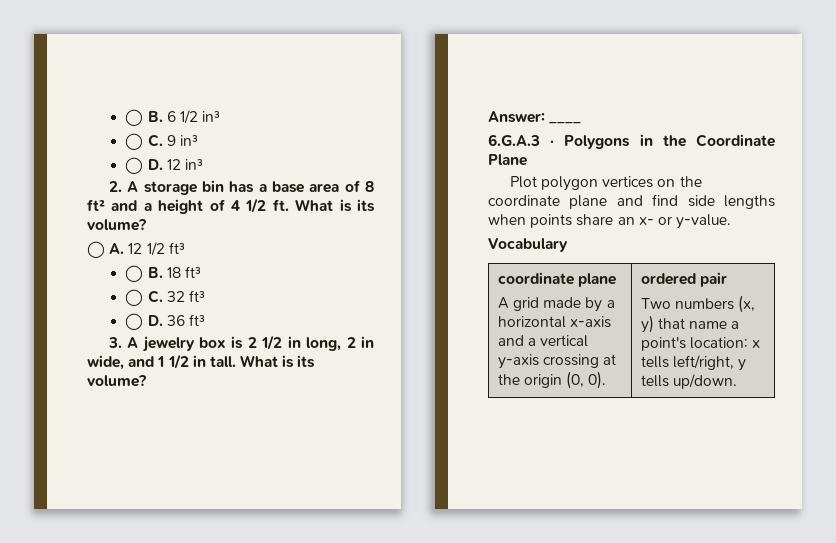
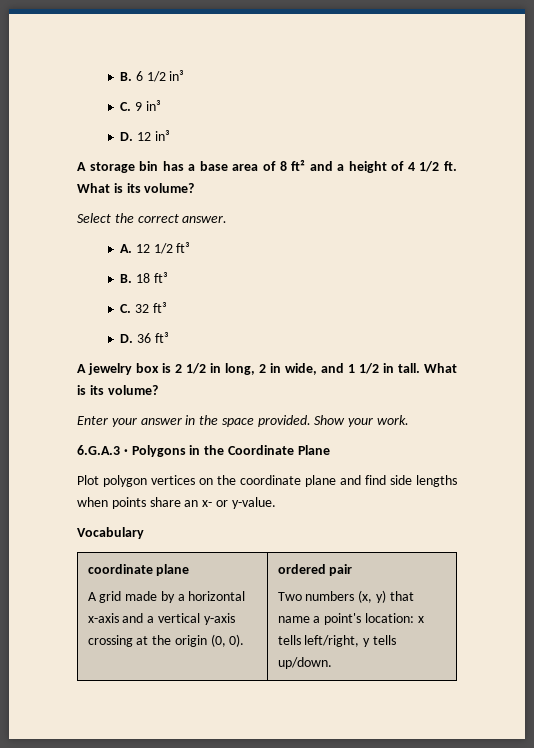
- ◯ B. 6 1/2 in³
+ B. 6 1/2 in³
- ◯ C. 9 in³
+ C. 9 in³
- ◯ D. 12 in³
+ D. 12 in³
- 2. A storage bin has a base area of 8 ft² and a height of 4 1/2 ft.
+ A storage bin has a base area of 8 ft² and a height of 4 1/2 ft.
- ◯ A. 12 1/2 ft³
+ Select the correct answer.
+ A. 12 1/2 ft³
- ◯ B. 18 ft³
+ B. 18 ft³
- ◯ C. 32 ft³
+ C. 32 ft³
- ◯ D. 36 ft³
+ D. 36 ft³
- 3. A jewelry box is 2 1/2 in long, 2 in wide, and 1 1/2 in tall.
+ A jewelry box is 2 1/2 in long, 2 in wide, and 1 1/2 in tall.
- Answer: ____
+ Enter your answer in the space provided. Show your work.

